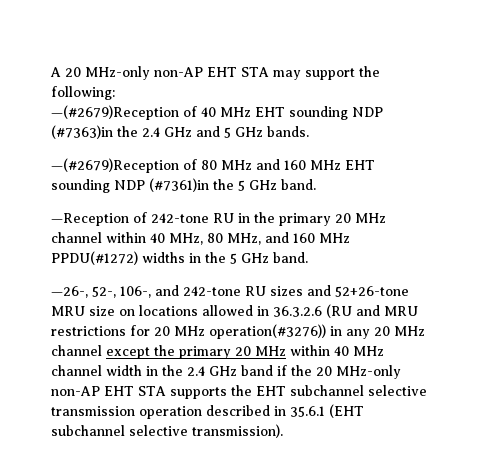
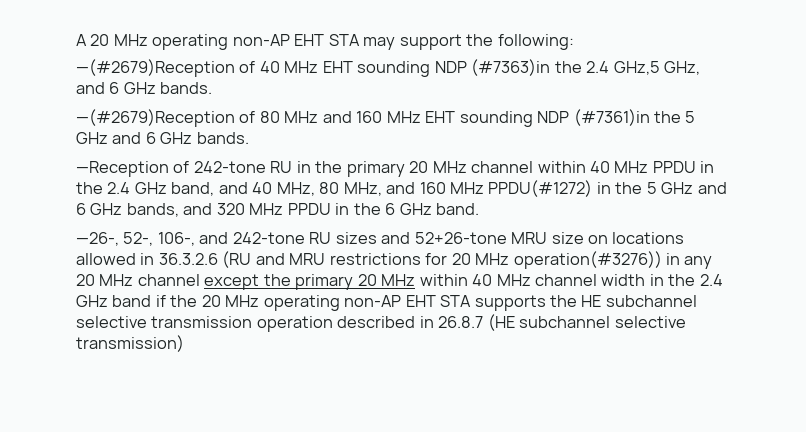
- A 20 MHz-only non-AP EHT STA may support the following:
+ A 20 MHz operating non-AP EHT STA may support the following:
- —(#2679)Reception of 40 MHz EHT sounding NDP (#7363)in the 2.4 GHz and 5 GHz bands.
+ —(#2679)Reception of 40 MHz EHT sounding NDP (#7363)in the 2.4 GHz,5 GHz, and 6 GHz bands.
- —(#2679)Reception of 80 MHz and 160 MHz EHT sounding NDP (#7361)in the 5 GHz band.
+ —(#2679)Reception of 80 MHz and 160 MHz EHT sounding NDP (#7361)in the 5 GHz and 6 GHz bands.
- —Reception of 242-tone RU in the primary 20 MHz channel within 40 MHz, 80 MHz, and 160 MHz PPDU(#1272) widths in the 5 GHz band.
+ —Reception of 242-tone RU in the primary 20 MHz channel within 40 MHz PPDU in the 2.4 GHz band, and 40 MHz, 80 MHz, and 160 MHz PPDU(#1272) in the 5 GHz and 6 GHz bands, and 320 MHz PPDU in the 6 GHz band.
- —26-, 52-, 106-, and 242-tone RU sizes and 52+26-tone MRU size on locations allowed in 36.3.2.6 (RU and MRU restrictions for 20 MHz operation(#3276)) in any 20 MHz channel except the primary 20 MHz within 40 MHz channel width in the 2.4 GHz band if the 20 MHz-only non-AP EHT STA supports the EHT subchannel selective transmission operation described in 35.6.1 (EHT subchannel selective transmission).
+ —26-, 52-, 106-, and 242-tone RU sizes and 52+26-tone MRU size on locations allowed in 36.3.2.6 (RU and MRU restrictions for 20 MHz operation(#3276)) in any 20 MHz channel except the primary 20 MHz within 40 MHz channel width in the 2.4 GHz band if the 20 MHz operating non-AP EHT STA supports the HE subchannel selective transmission operation described in 26.8.7 (HE subchannel selective transmission)

